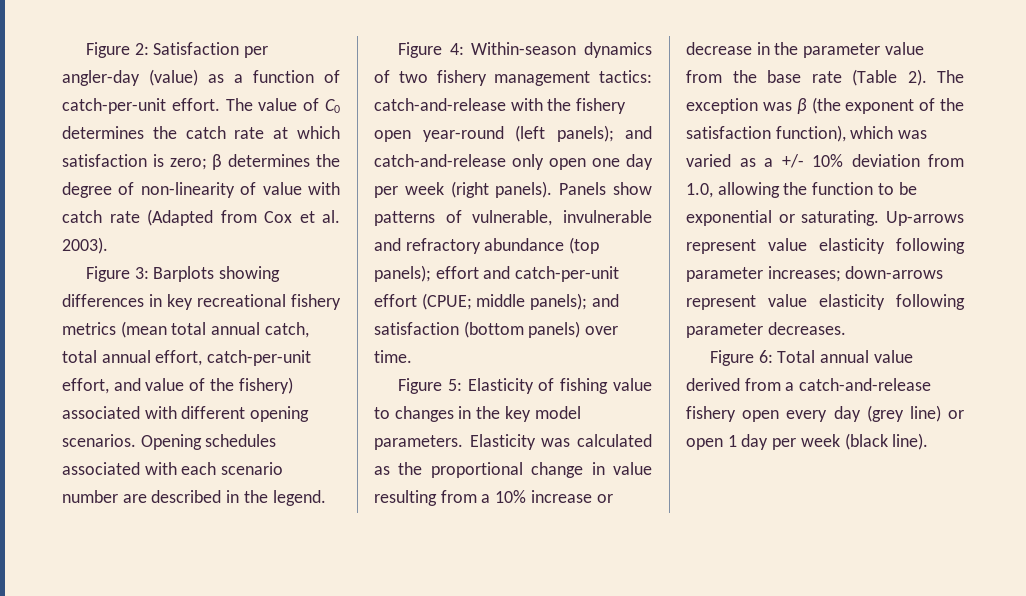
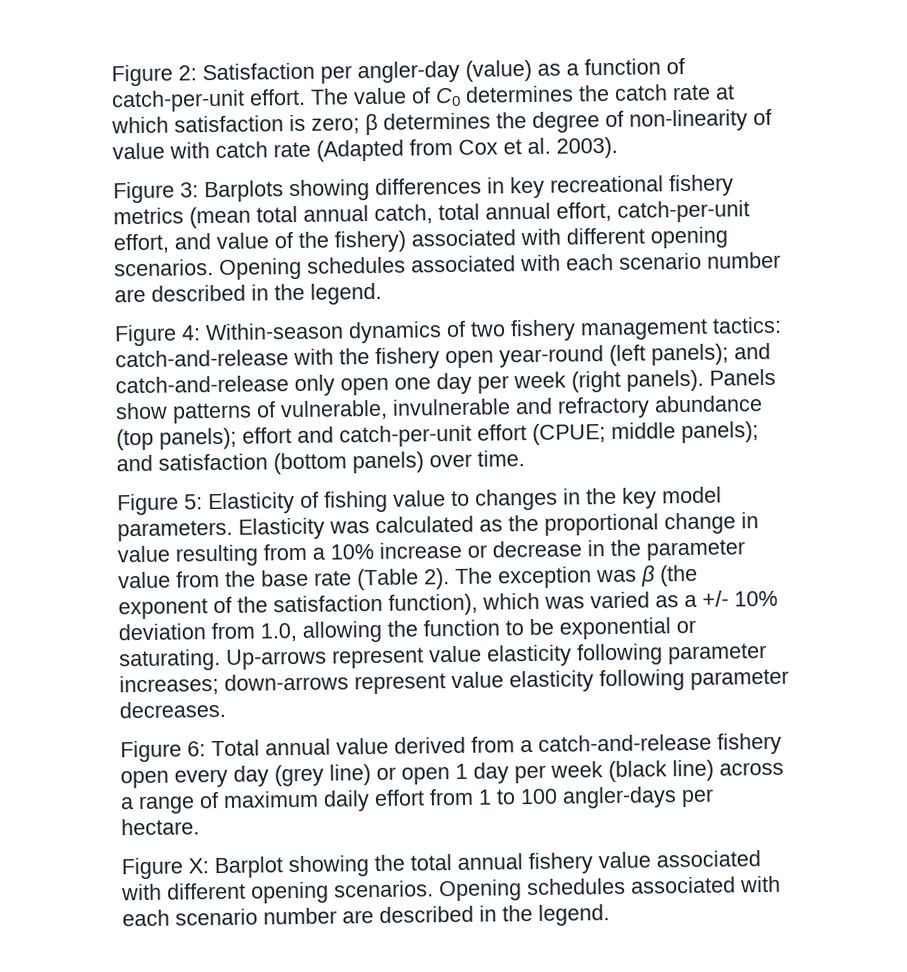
- Figure 6: Total annual value derived from a catch-and-release fishery open every day (grey line) or open 1 day per week (black line).
+ Figure 6: Total annual value derived from a catch-and-release fishery open every day (grey line) or open 1 day per week (black line) across a range of maximum daily effort from 1 to 100 angler-days per hectare.
+ Figure X: Barplot showing the total annual fishery value associated with different opening scenarios. Opening schedules associated with each scenario number are described in the legend.

